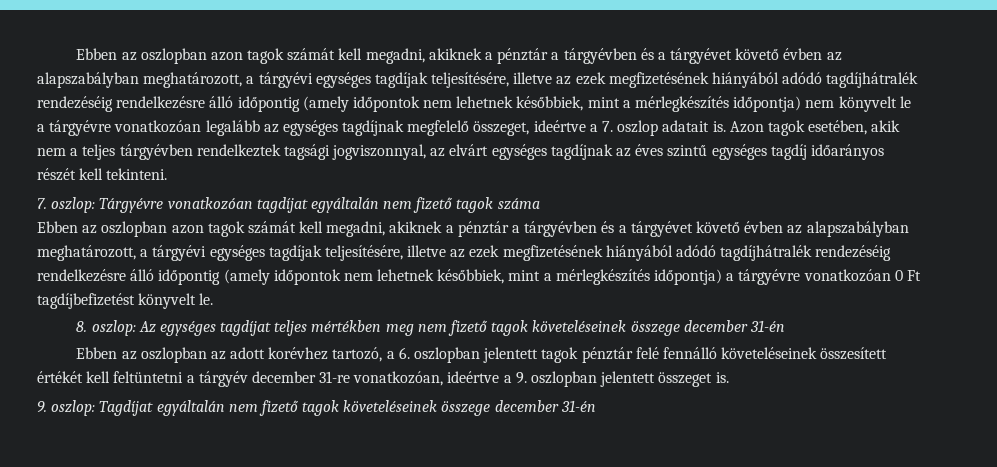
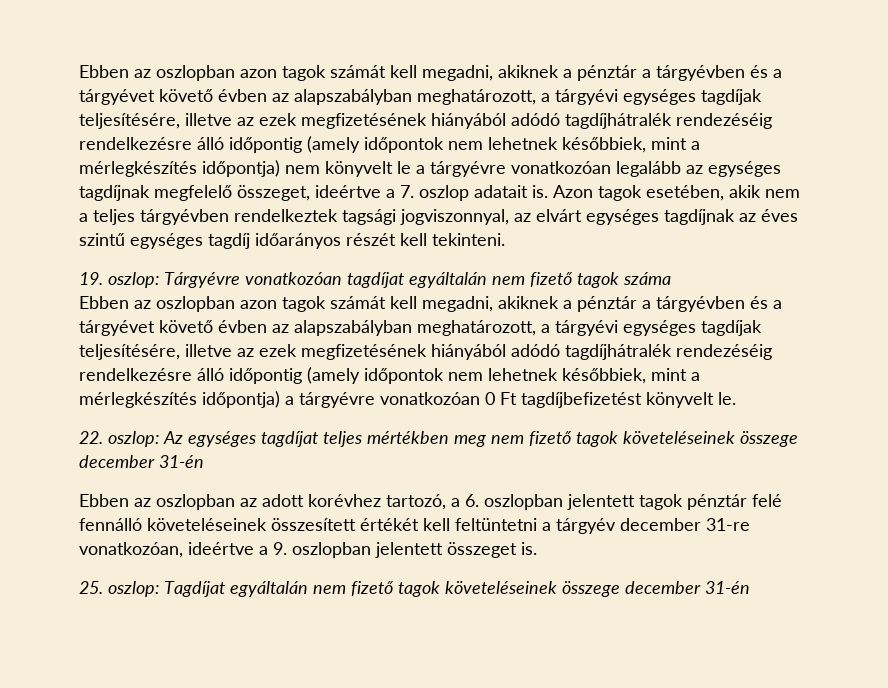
- 7. oszlop: Tárgyévre vonatkozóan tagdíjat egyáltalán nem fizető tagok száma
+ 19. oszlop: Tárgyévre vonatkozóan tagdíjat egyáltalán nem fizető tagok száma
- 8. oszlop: Az egységes tagdíjat teljes mértékben meg nem fizető tagok követeléseinek összege december 31-én
+ 22. oszlop: Az egységes tagdíjat teljes mértékben meg nem fizető tagok követeléseinek összege december 31-én
- 9. oszlop: Tagdíjat egyáltalán nem fizető tagok követeléseinek összege december 31-én
+ 25. oszlop: Tagdíjat egyáltalán nem fizető tagok követeléseinek összege december 31-én

